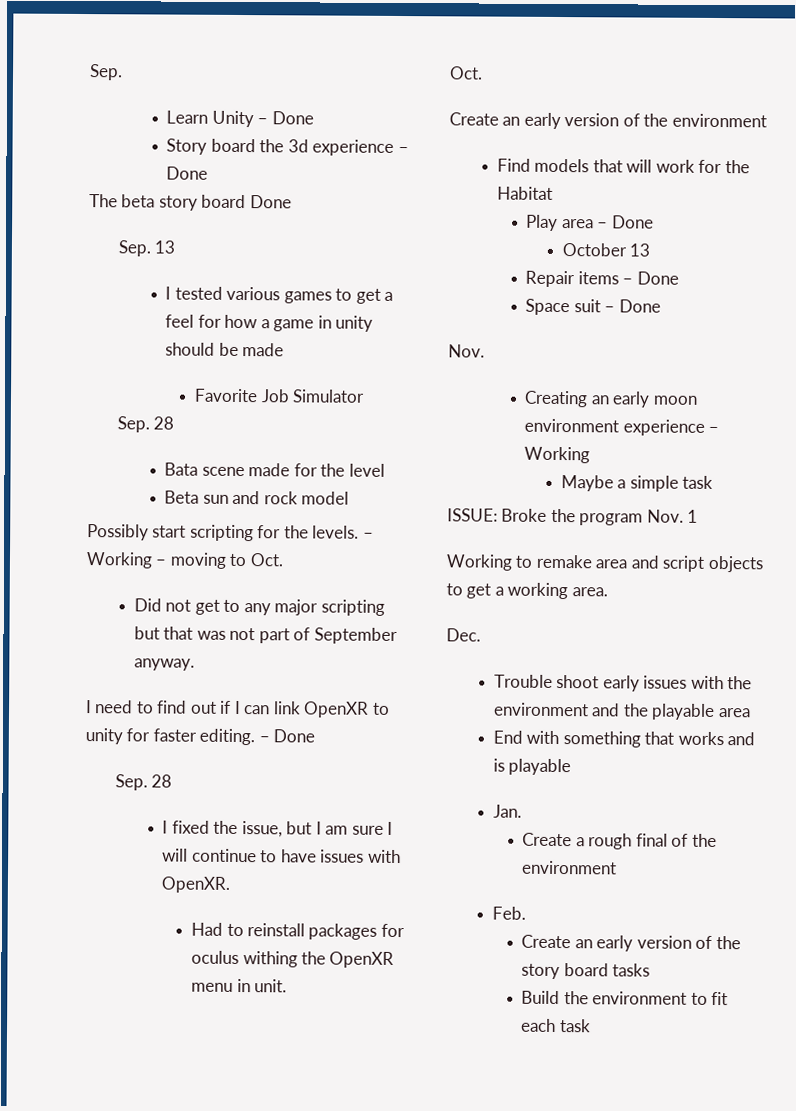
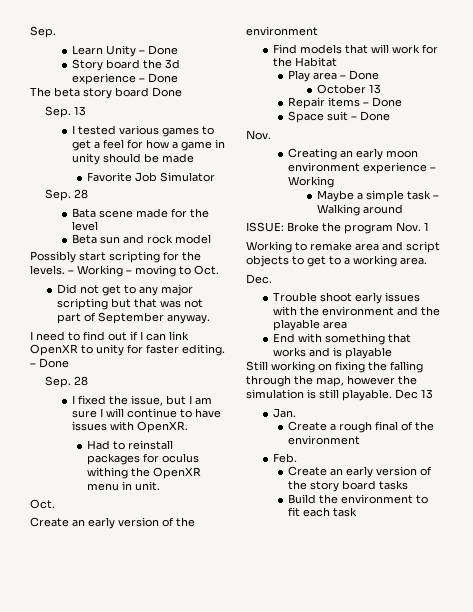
- Maybe a simple task
+ Maybe a simple task – Walking around
- Working to remake area and script objects to get a working area.
+ Working to remake area and script objects to get to a working area.
+ Still working on fixing the falling through the map, however the simulation is still playable. Dec 13

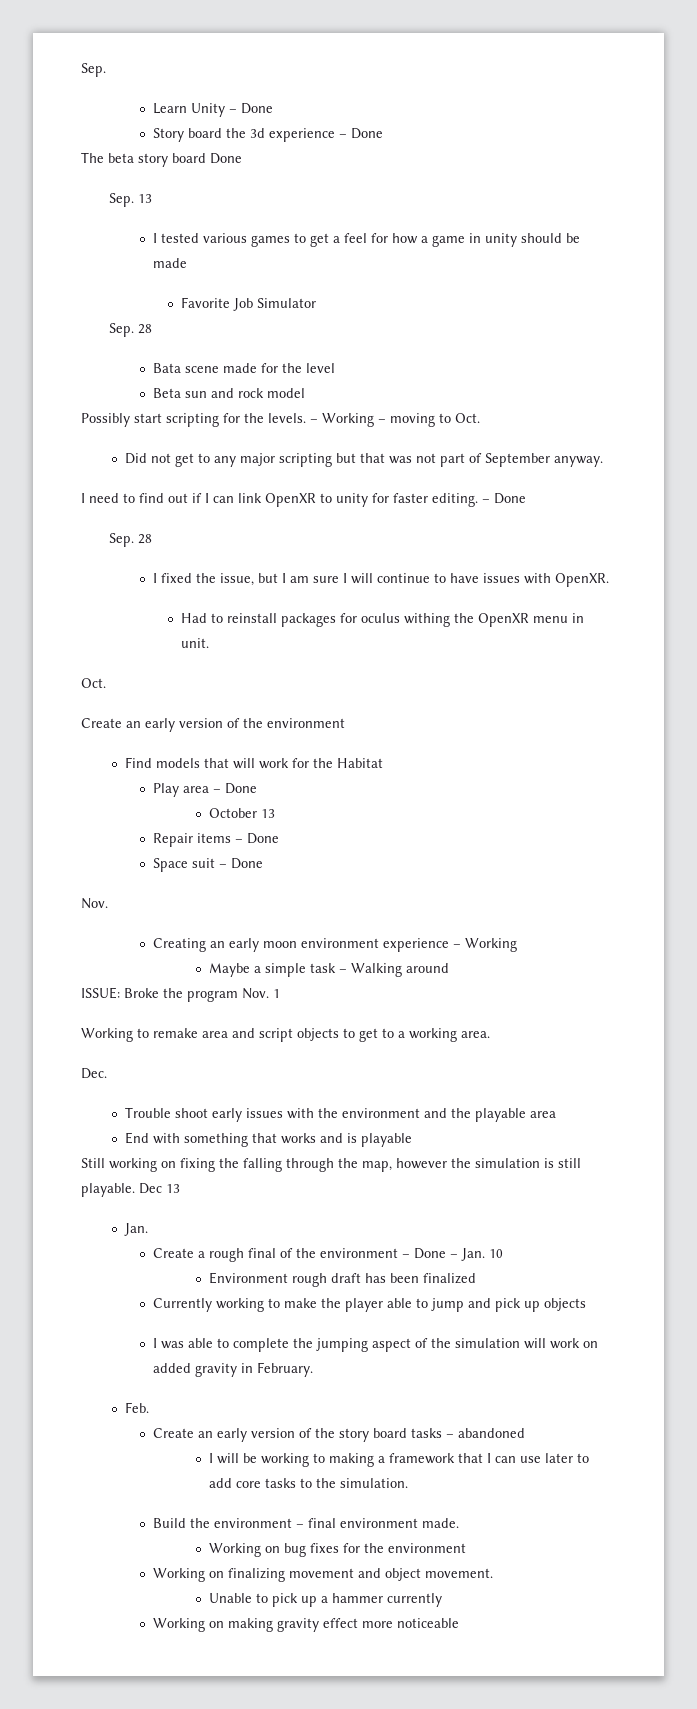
- Create a rough final of the environment
+ Create a rough final of the environment – Done – Jan. 10
+ Environment rough draft has been finalized
+ Currently working to make the player able to jump and pick up objects
+ I was able to complete the jumping aspect of the simulation will work on added gravity in February.
- Create an early version of the story board tasks
- Build the environment to fit each task
+ Create an early version of the story board tasks – abandoned
+ I will be working to making a framework that I can use later to add core tasks to the simulation.
+ Build the environment – final environment made.
+ Working on bug fixes for the environment
+ Working on finalizing movement and object movement.
+ Unable to pick up a hammer currently
+ Working on making gravity effect more noticeable

